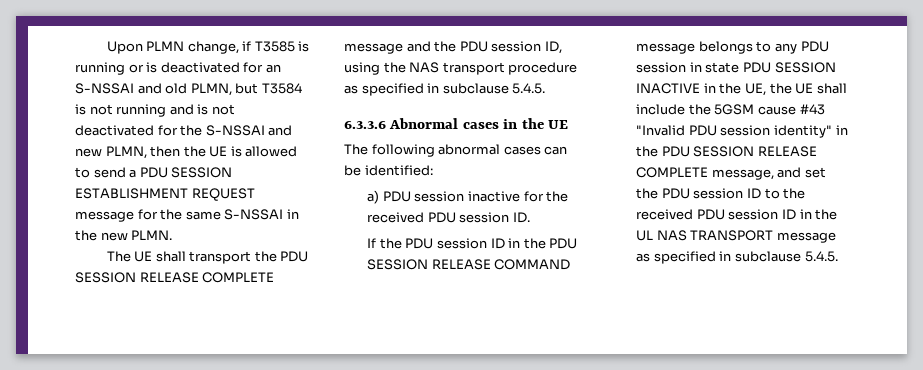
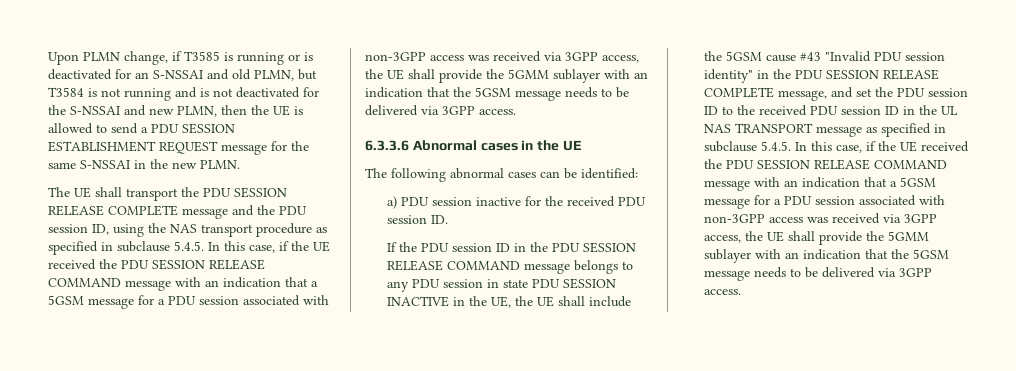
- The UE shall transport the PDU SESSION RELEASE COMPLETE message and the PDU session ID, using the NAS transport procedure as specified in subclause 5.4.5.
+ The UE shall transport the PDU SESSION RELEASE COMPLETE message and the PDU session ID, using the NAS transport procedure as specified in subclause 5.4.5. In this case, if the UE received the PDU SESSION RELEASE COMMAND message with an indication that a 5GSM message for a PDU session associated with non-3GPP access was received via 3GPP access, the UE shall provide the 5GMM sublayer with an indication that the 5GSM message needs to be delivered via 3GPP access.
- If the PDU session ID in the PDU SESSION RELEASE COMMAND message belongs to any PDU session in state PDU SESSION INACTIVE in the UE, the UE shall include the 5GSM cause #43 "Invalid PDU session identity" in the PDU SESSION RELEASE COMPLETE message, and set the PDU session ID to the received PDU session ID in the UL NAS TRANSPORT message as specified in subclause 5.4.5.
+ If the PDU session ID in the PDU SESSION RELEASE COMMAND message belongs to any PDU session in state PDU SESSION INACTIVE in the UE, the UE shall include the 5GSM cause #43 "Invalid PDU session identity" in the PDU SESSION RELEASE COMPLETE message, and set the PDU session ID to the received PDU session ID in the UL NAS TRANSPORT message as specified in subclause 5.4.5. In this case, if the UE received the PDU SESSION RELEASE COMMAND message with an indication that a 5GSM message for a PDU session associated with non-3GPP access was received via 3GPP access, the UE shall provide the 5GMM sublayer with an indication that the 5GSM message needs to be delivered via 3GPP access.

